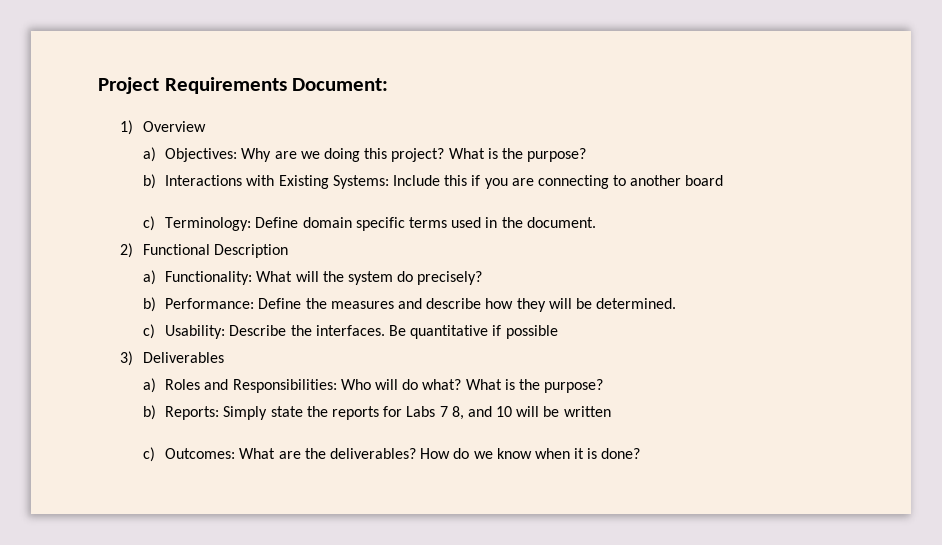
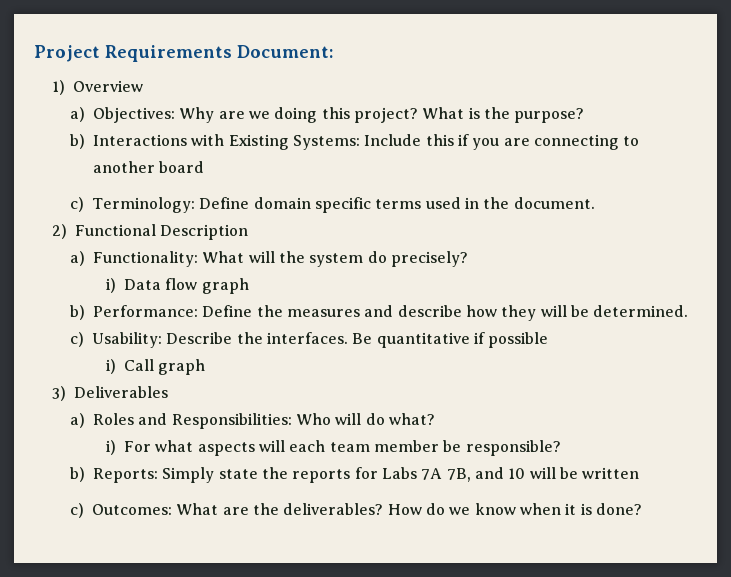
+ i) Data flow graph
+ i) Call graph
- a) Roles and Responsibilities: Who will do what? What is the purpose?
+ a) Roles and Responsibilities: Who will do what?
+ i) For what aspects will each team member be responsible?
- b) Reports: Simply state the reports for Labs 7 8, and 10 will be written
+ b) Reports: Simply state the reports for Labs 7A 7B, and 10 will be written

